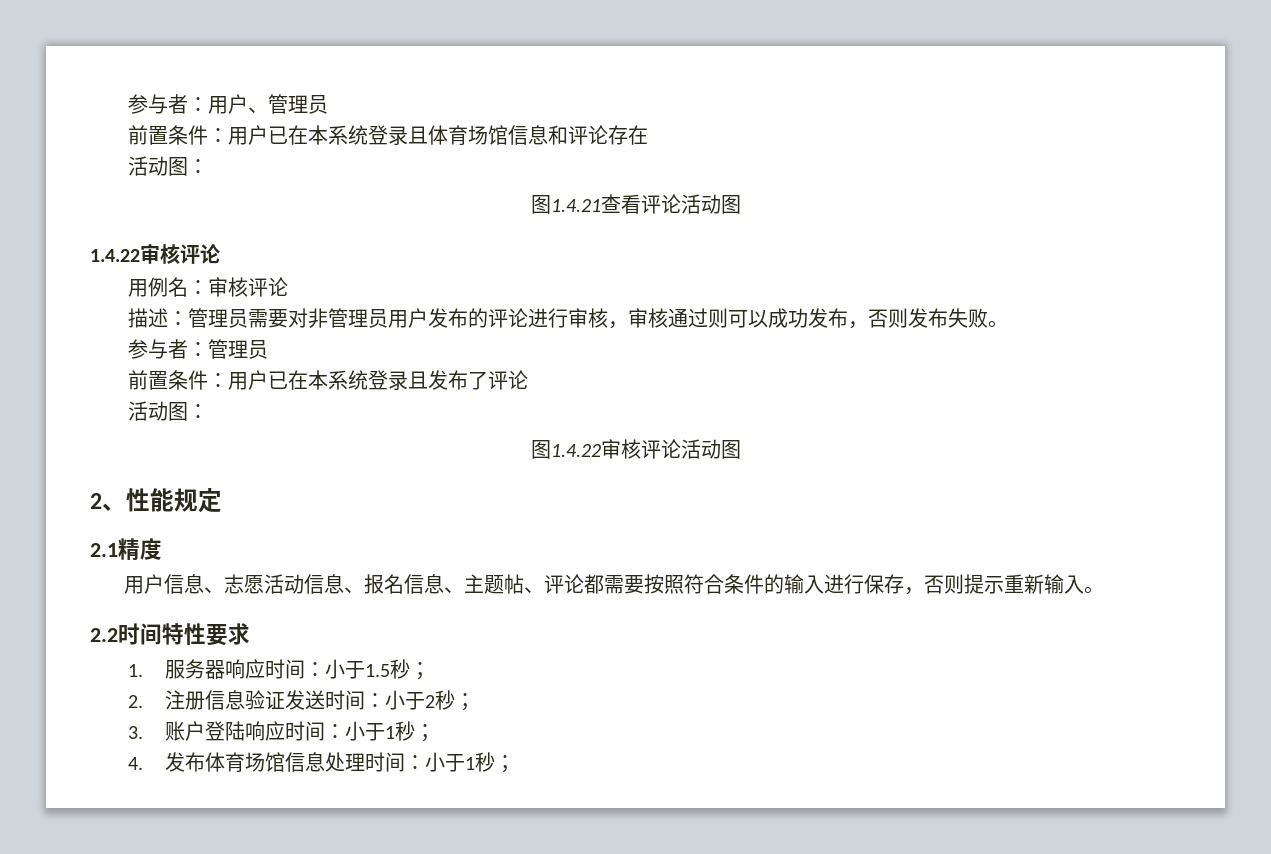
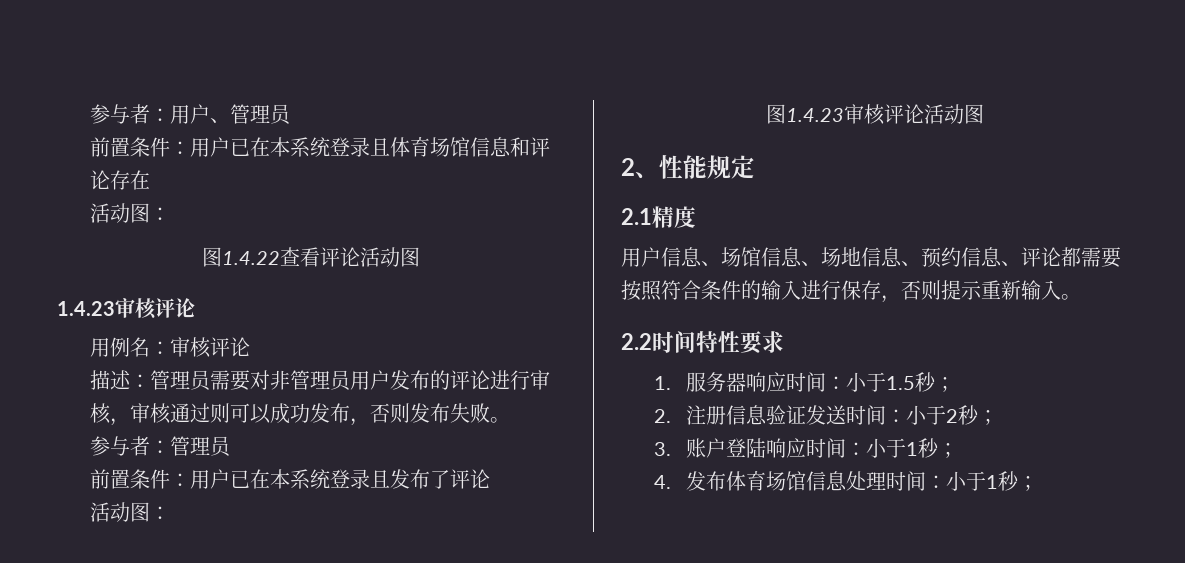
- 图1.4.21查看评论活动图
- 1.4.22审核评论
+ 图1.4.22查看评论活动图
+ 1.4.23审核评论
- 图1.4.22审核评论活动图
+ 图1.4.23审核评论活动图
- 用户信息、志愿活动信息、报名信息、主题帖、评论都需要按照符合条件的输入进行保存，否则提示重新输入。
+ 用户信息、场馆信息、场地信息、预约信息、评论都需要按照符合条件的输入进行保存，否则提示重新输入。

